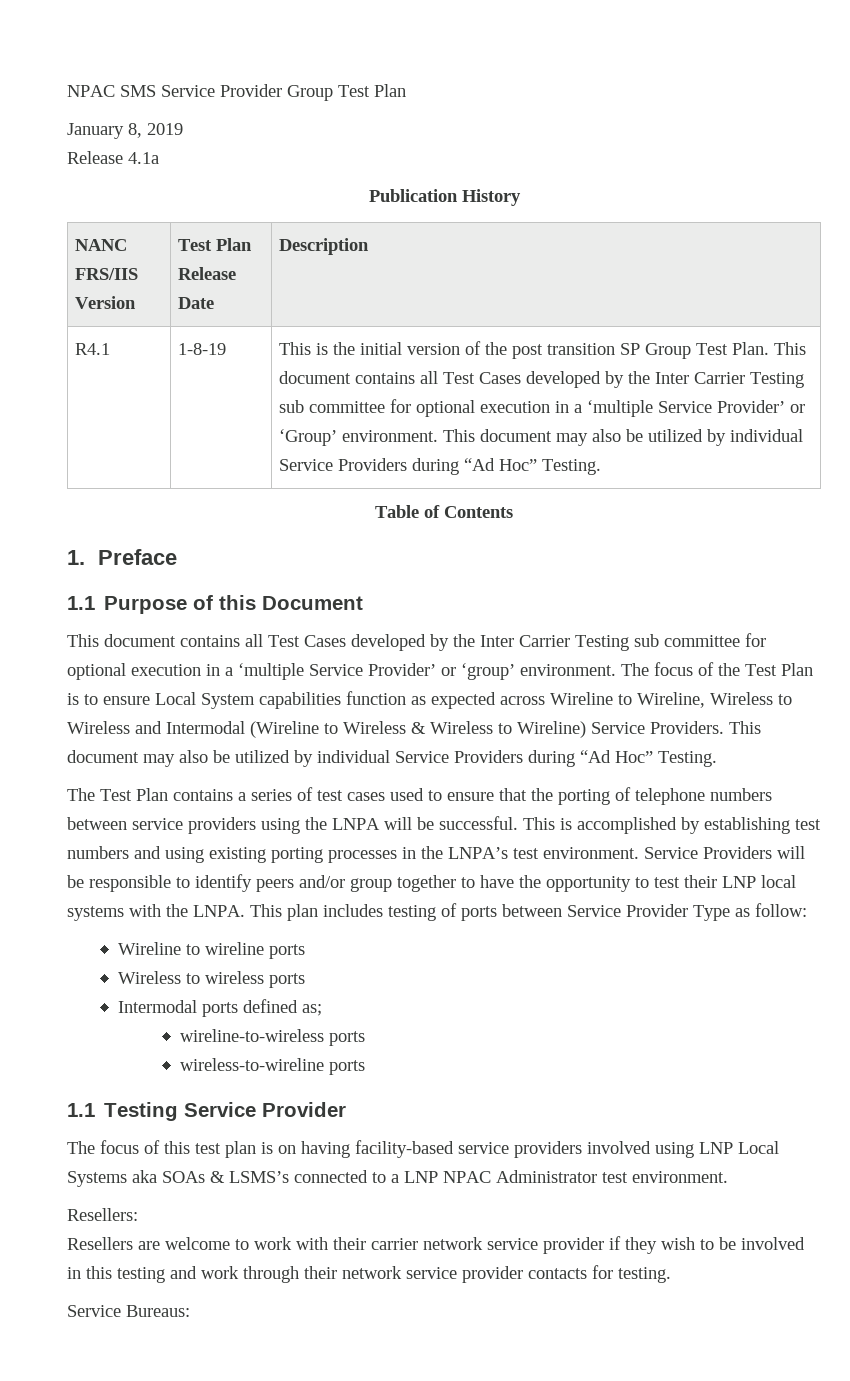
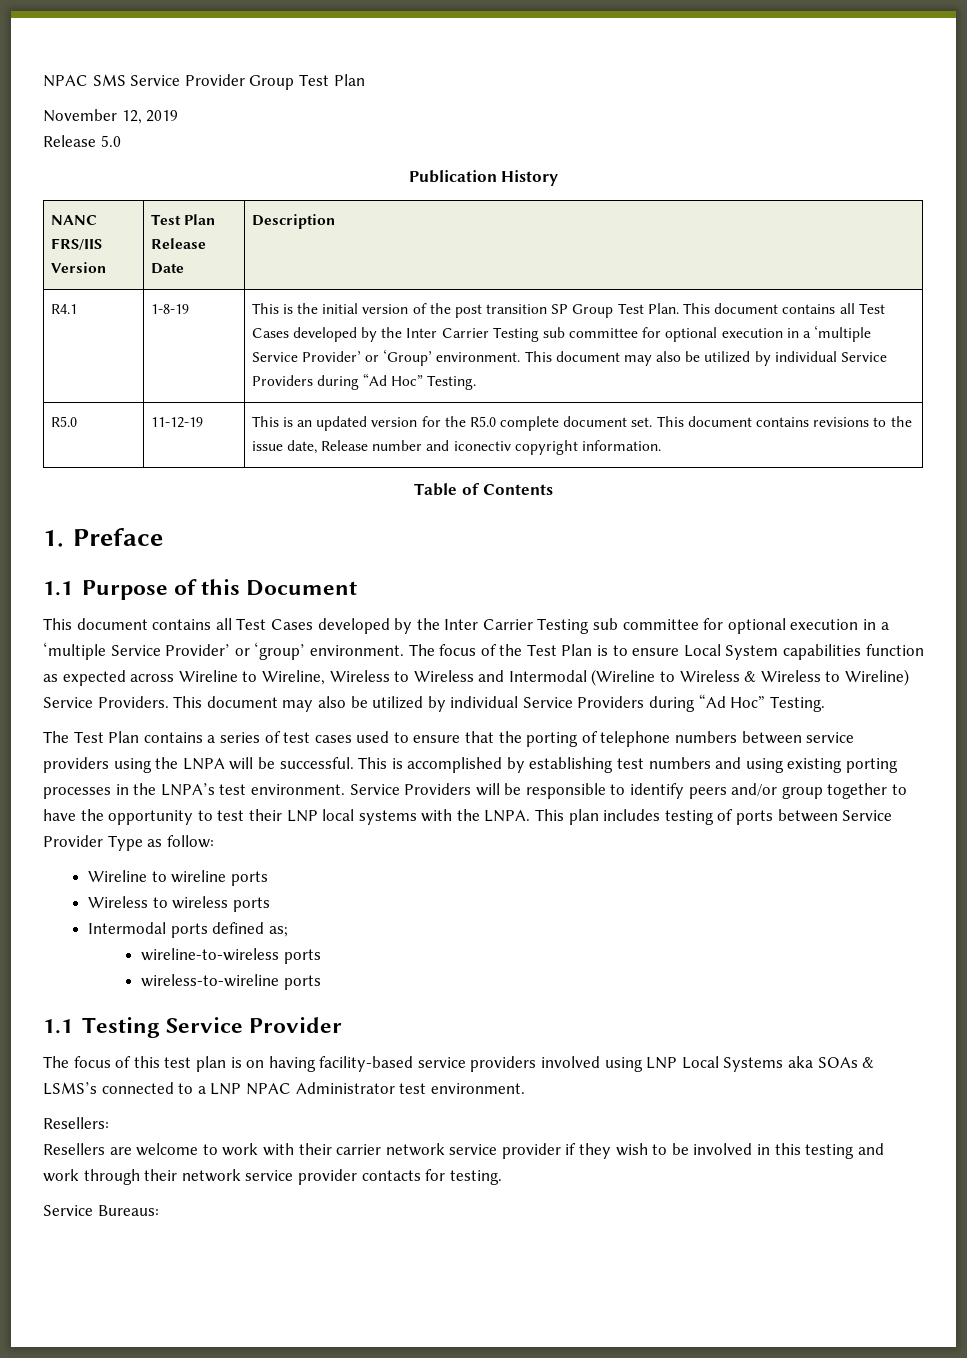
- January 8, 2019
+ November 12, 2019
- Release 4.1a
+ Release 5.0
+ R5.0 | 11-12-19 | This is an updated version for the R5.0 complete document set. This document contains revisions to the issue date, Release number and iconectiv copyright information.

